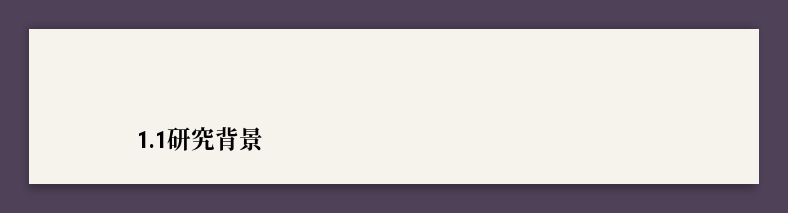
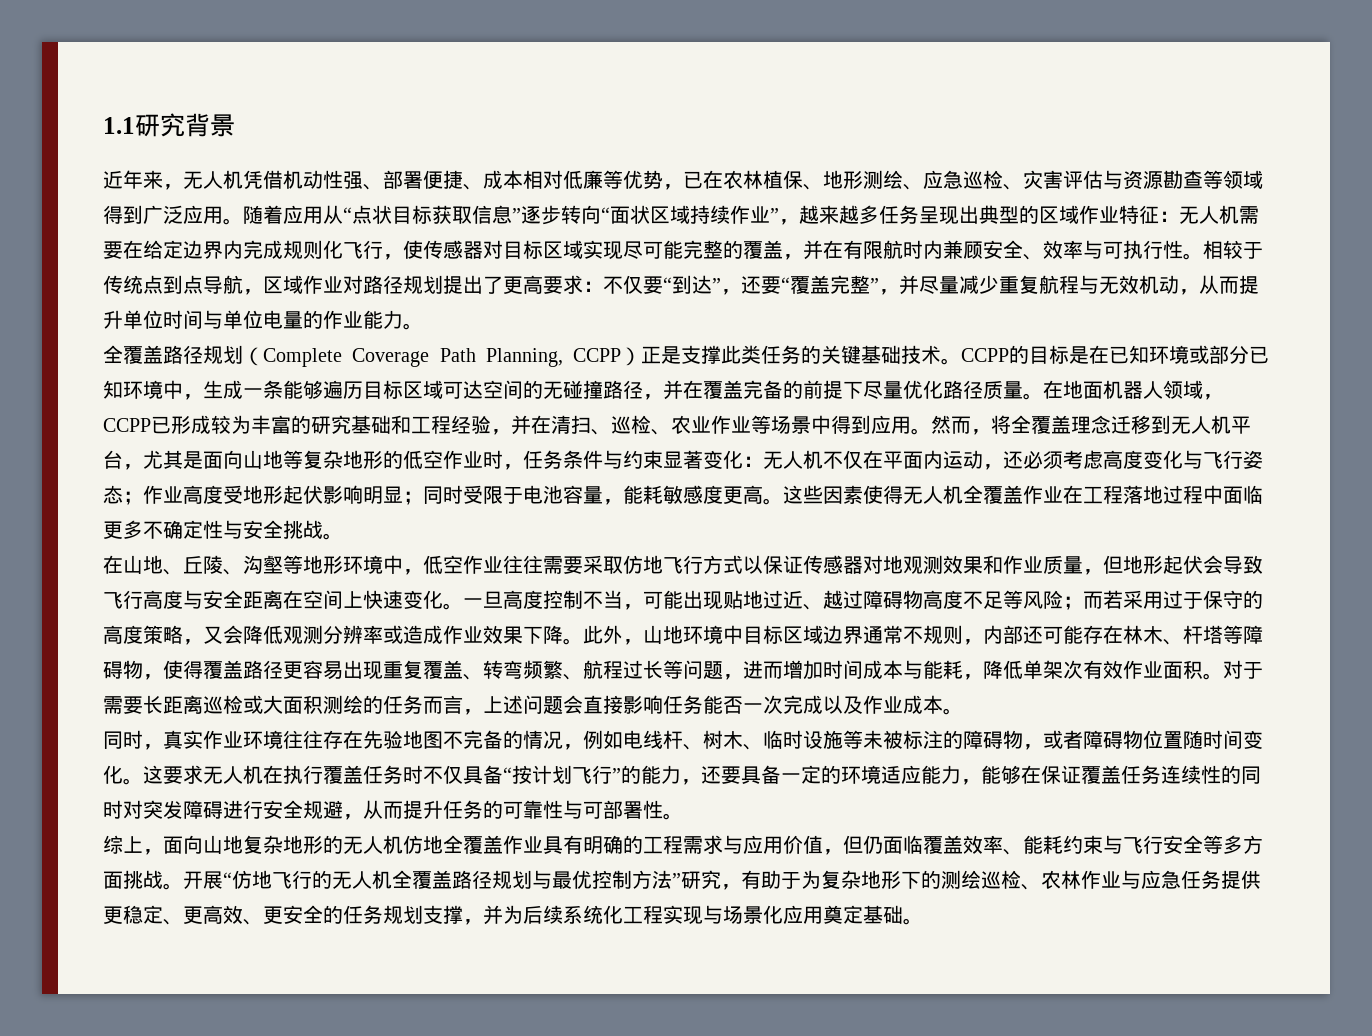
+ 近年来，无人机凭借机动性强、部署便捷、成本相对低廉等优势，已在农林植保、地形测绘、应急巡检、灾害评估与资源勘查等领域得到广泛应用。随着应用从“点状目标获取信息”逐步转向“面状区域持续作业”，越来越多任务呈现出典型的区域作业特征：无人机需要在给定边界内完成规则化飞行，使传感器对目标区域实现尽可能完整的覆盖，并在有限航时内兼顾安全、效率与可执行性。相较于传统点到点导航，区域作业对路径规划提出了更高要求：不仅要“到达”，还要“覆盖完整”，并尽量减少重复航程与无效机动，从而提升单位时间与单位电量的作业能力。
+ 全覆盖路径规划（Complete Coverage Path Planning, CCPP）正是支撑此类任务的关键基础技术。CCPP的目标是在已知环境或部分已知环境中，生成一条能够遍历目标区域可达空间的无碰撞路径，并在覆盖完备的前提下尽量优化路径质量。在地面机器人领域，CCPP已形成较为丰富的研究基础和工程经验，并在清扫、巡检、农业作业等场景中得到应用。然而，将全覆盖理念迁移到无人机平台，尤其是面向山地等复杂地形的低空作业时，任务条件与约束显著变化：无人机不仅在平面内运动，还必须考虑高度变化与飞行姿态；作业高度受地形起伏影响明显；同时受限于电池容量，能耗敏感度更高。这些因素使得无人机全覆盖作业在工程落地过程中面临更多不确定性与安全挑战。
+ 在山地、丘陵、沟壑等地形环境中，低空作业往往需要采取仿地飞行方式以保证传感器对地观测效果和作业质量，但地形起伏会导致飞行高度与安全距离在空间上快速变化。一旦高度控制不当，可能出现贴地过近、越过障碍物高度不足等风险；而若采用过于保守的高度策略，又会降低观测分辨率或造成作业效果下降。此外，山地环境中目标区域边界通常不规则，内部还可能存在林木、杆塔等障碍物，使得覆盖路径更容易出现重复覆盖、转弯频繁、航程过长等问题，进而增加时间成本与能耗，降低单架次有效作业面积。对于需要长距离巡检或大面积测绘的任务而言，上述问题会直接影响任务能否一次完成以及作业成本。
+ 同时，真实作业环境往往存在先验地图不完备的情况，例如电线杆、树木、临时设施等未被标注的障碍物，或者障碍物位置随时间变化。这要求无人机在执行覆盖任务时不仅具备“按计划飞行”的能力，还要具备一定的环境适应能力，能够在保证覆盖任务连续性的同时对突发障碍进行安全规避，从而提升任务的可靠性与可部署性。
+ 综上，面向山地复杂地形的无人机仿地全覆盖作业具有明确的工程需求与应用价值，但仍面临覆盖效率、能耗约束与飞行安全等多方面挑战。开展“仿地飞行的无人机全覆盖路径规划与最优控制方法”研究，有助于为复杂地形下的测绘巡检、农林作业与应急任务提供更稳定、更高效、更安全的任务规划支撑，并为后续系统化工程实现与场景化应用奠定基础。

